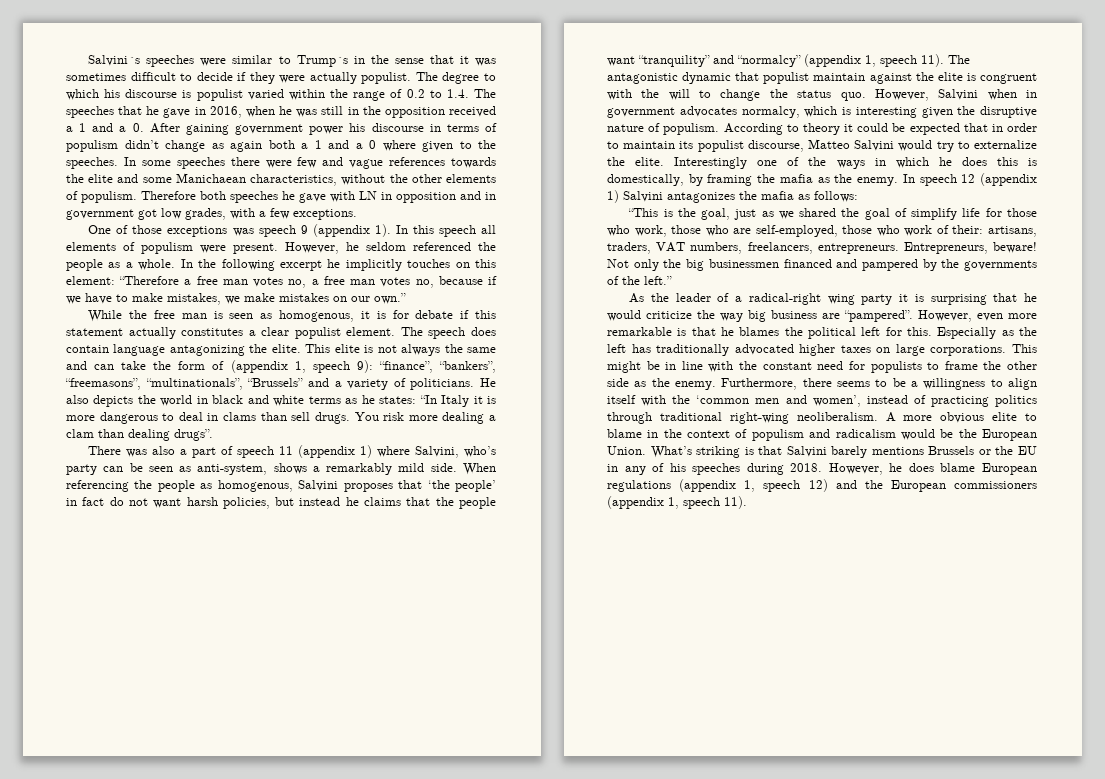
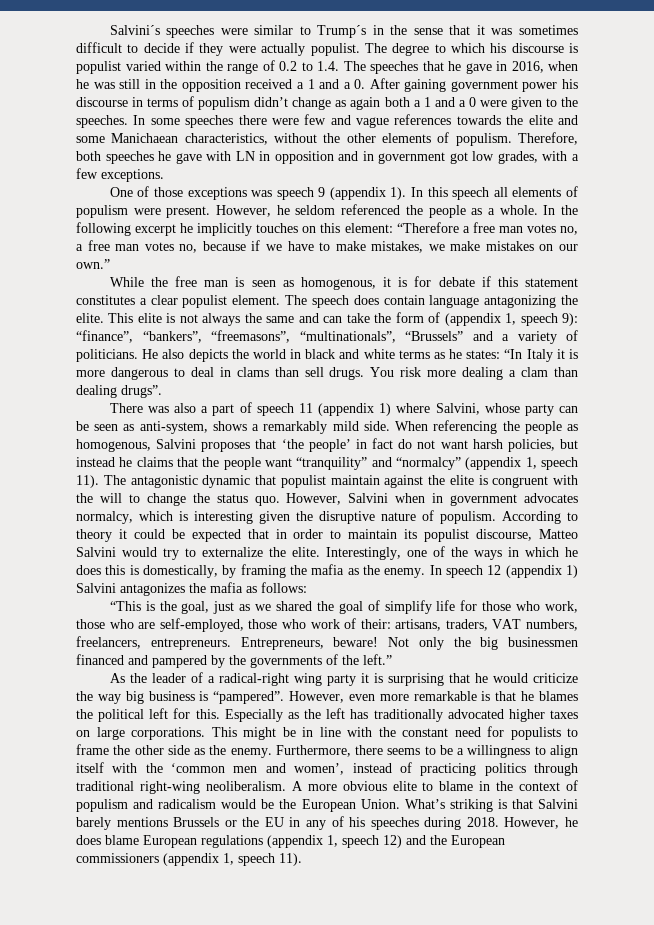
- The degree to which his discourse is populist varied within the range of 0.2 to 1.4. The speeches that he gave in 2016, when he was still in the opposition received a 1 and a 0. After gaining government power his discourse in terms of populism didn’t change as again both a 1 and a 0 where given to the speeches.
+ The degree to which his discourse is populist varied within the range of 0.2 to 1.4. The speeches that he gave in 2016, when he was still in the opposition received a 1 and a 0. After gaining government power his discourse in terms of populism didn’t change as again both a 1 and a 0 were given to the speeches.
- Therefore both speeches he gave with LN in opposition and in government got low grades, with a few exceptions.
+ Therefore, both speeches he gave with LN in opposition and in government got low grades, with a few exceptions.
- While the free man is seen as homogenous, it is for debate if this statement actually constitutes a clear populist element.
+ While the free man is seen as homogenous, it is for debate if this statement constitutes a clear populist element.
- There was also a part of speech 11 (appendix 1) where Salvini, who’s party can be seen as anti-system, shows a remarkably mild side.
+ There was also a part of speech 11 (appendix 1) where Salvini, whose party can be seen as anti-system, shows a remarkably mild side.
- Interestingly one of the ways in which he does this is domestically, by framing the mafia as the enemy.
+ Interestingly, one of the ways in which he does this is domestically, by framing the mafia as the enemy.
- As the leader of a radical-right wing party it is surprising that he would criticize the way big business are “pampered”.
+ As the leader of a radical-right wing party it is surprising that he would criticize the way big business is “pampered”.

